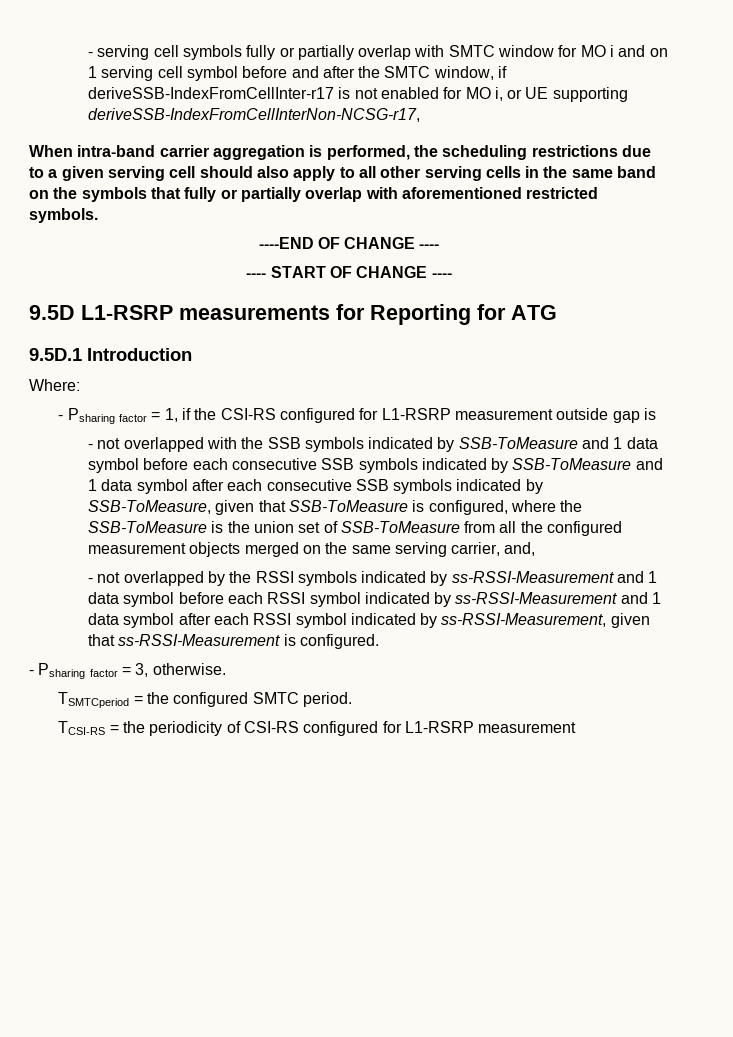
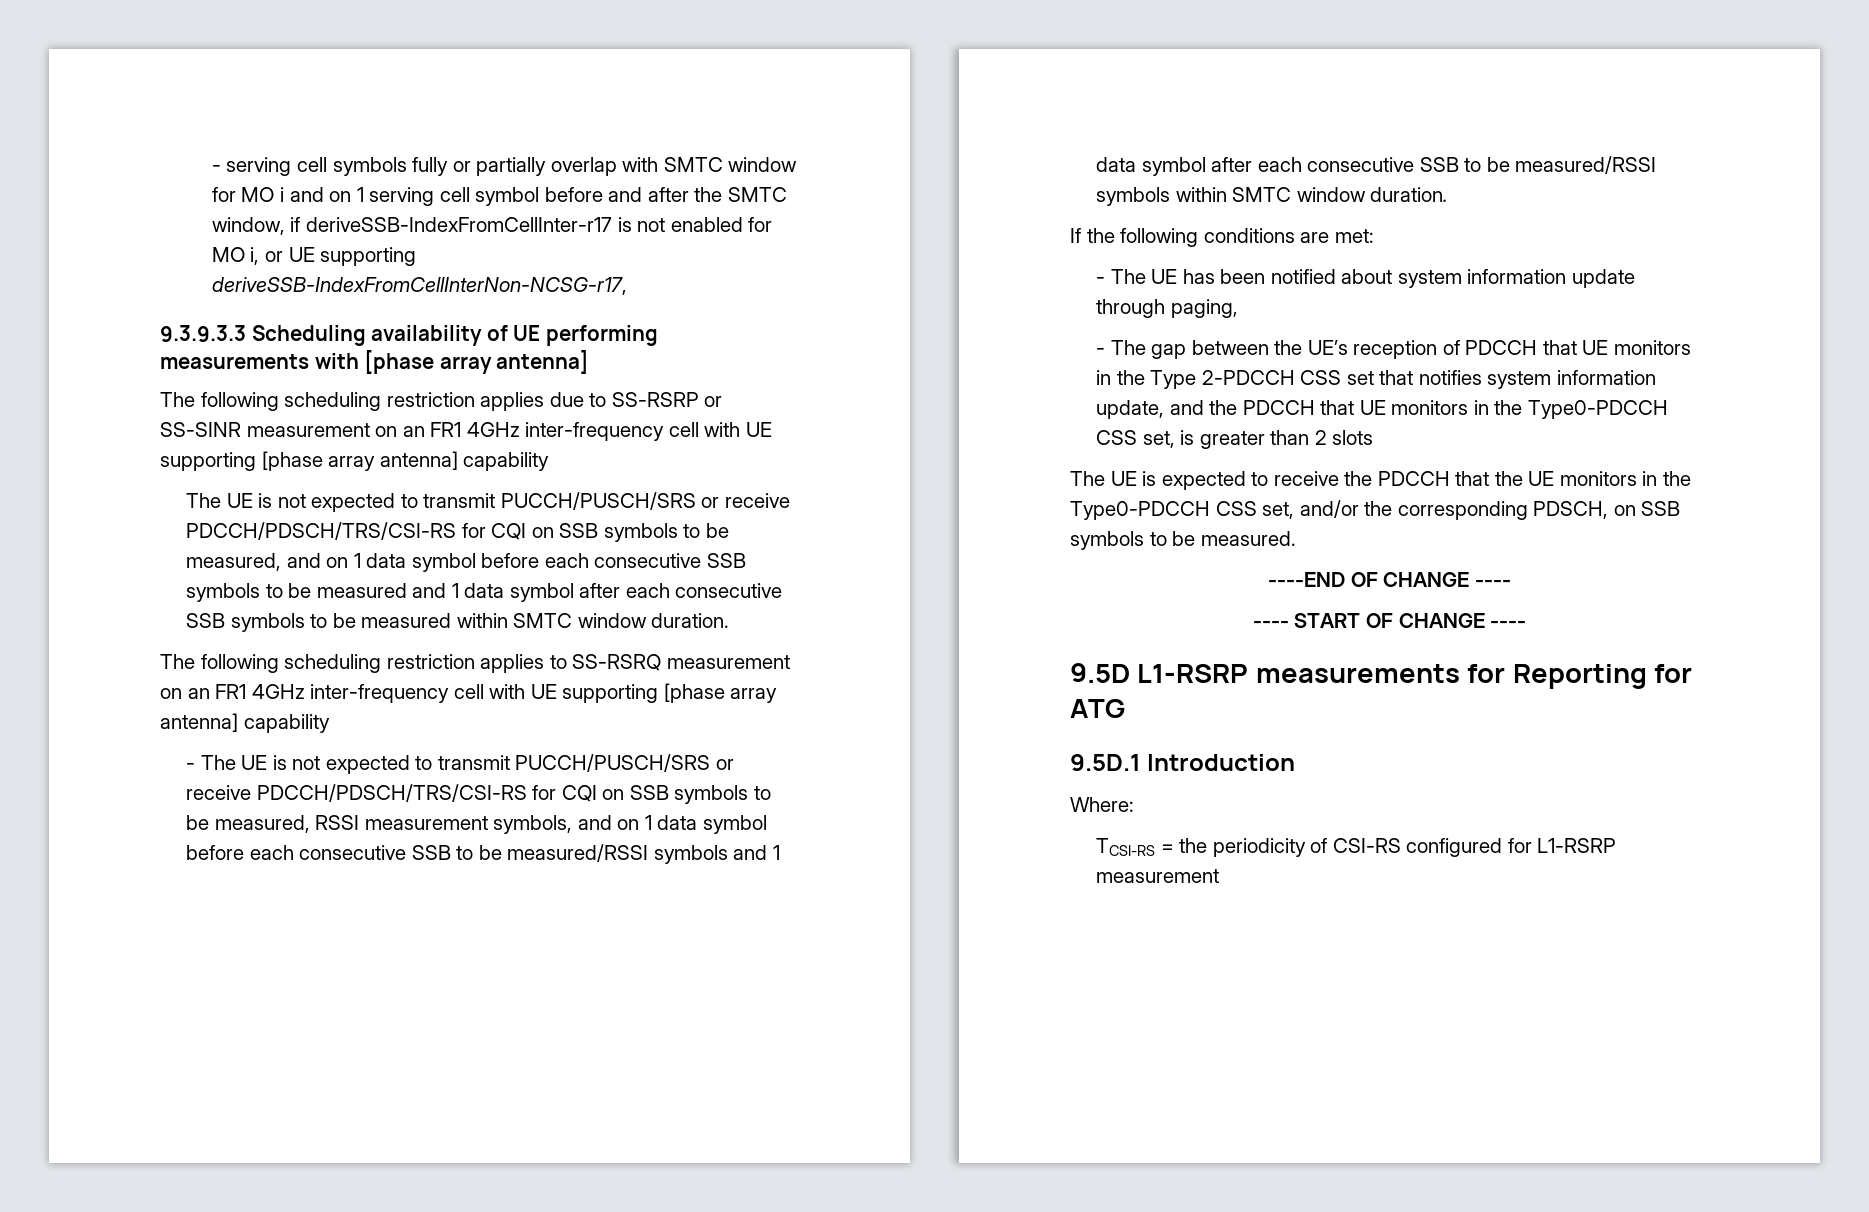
- When intra-band carrier aggregation is performed, the scheduling restrictions due to a given serving cell should also apply to all other serving cells in the same band on the symbols that fully or partially overlap with aforementioned restricted symbols.
+ 9.3.9.3.3 Scheduling availability of UE performing measurements with [phase array antenna]
+ The following scheduling restriction applies due to SS-RSRP or SS-SINR measurement on an FR1 4GHz inter-frequency cell with UE supporting [phase array antenna] capability
+ The UE is not expected to transmit PUCCH/PUSCH/SRS or receive PDCCH/PDSCH/TRS/CSI-RS for CQI on SSB symbols to be measured, and on 1 data symbol before each consecutive SSB symbols to be measured and 1 data symbol after each consecutive SSB symbols to be measured within SMTC window duration.
+ The following scheduling restriction applies to SS-RSRQ measurement on an FR1 4GHz inter-frequency cell with UE supporting [phase array antenna] capability
+ - The UE is not expected to transmit PUCCH/PUSCH/SRS or receive PDCCH/PDSCH/TRS/CSI-RS for CQI on SSB symbols to be measured, RSSI measurement symbols, and on 1 data symbol before each consecutive SSB to be measured/RSSI symbols and 1 data symbol after each consecutive SSB to be measured/RSSI symbols within SMTC window duration.
+ If the following conditions are met:
+ - The UE has been notified about system information update through paging,
+ - The gap between the UE’s reception of PDCCH that UE monitors in the Type 2-PDCCH CSS set that notifies system information update, and the PDCCH that UE monitors in the Type0-PDCCH CSS set, is greater than 2 slots
+ The UE is expected to receive the PDCCH that the UE monitors in the Type0-PDCCH CSS set, and/or the corresponding PDSCH, on SSB symbols to be measured.
- - Psharing factor = 1, if the CSI-RS configured for L1-RSRP measurement outside gap is
- - not overlapped with the SSB symbols indicated by SSB-ToMeasure and 1 data symbol before each consecutive SSB symbols indicated by SSB-ToMeasure and 1 data symbol after each consecutive SSB symbols indicated by SSB-ToMeasure, given that SSB-ToMeasure is configured, where the SSB-ToMeasure is the union set of SSB-ToMeasure from all the configured measurement objects merged on the same serving carrier, and,
- - not overlapped by the RSSI symbols indicated by ss-RSSI-Measurement and 1 data symbol before each RSSI symbol indicated by ss-RSSI-Measurement and 1 data symbol after each RSSI symbol indicated by ss-RSSI-Measurement, given that ss-RSSI-Measurement is configured.
- - Psharing factor = 3, otherwise.
- TSMTCperiod = the configured SMTC period.

